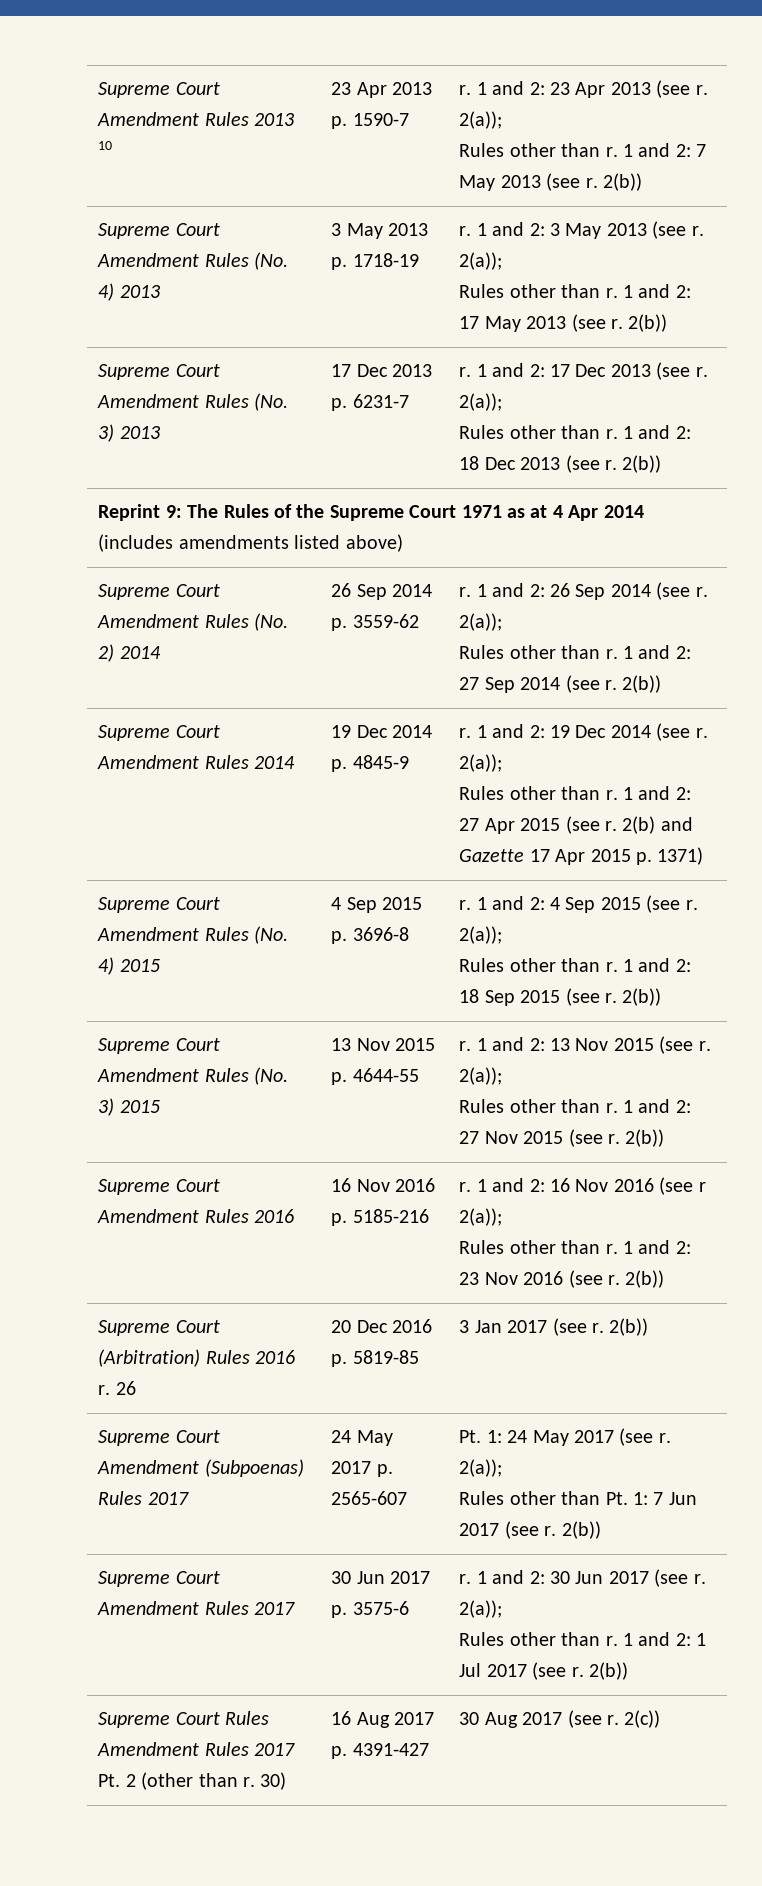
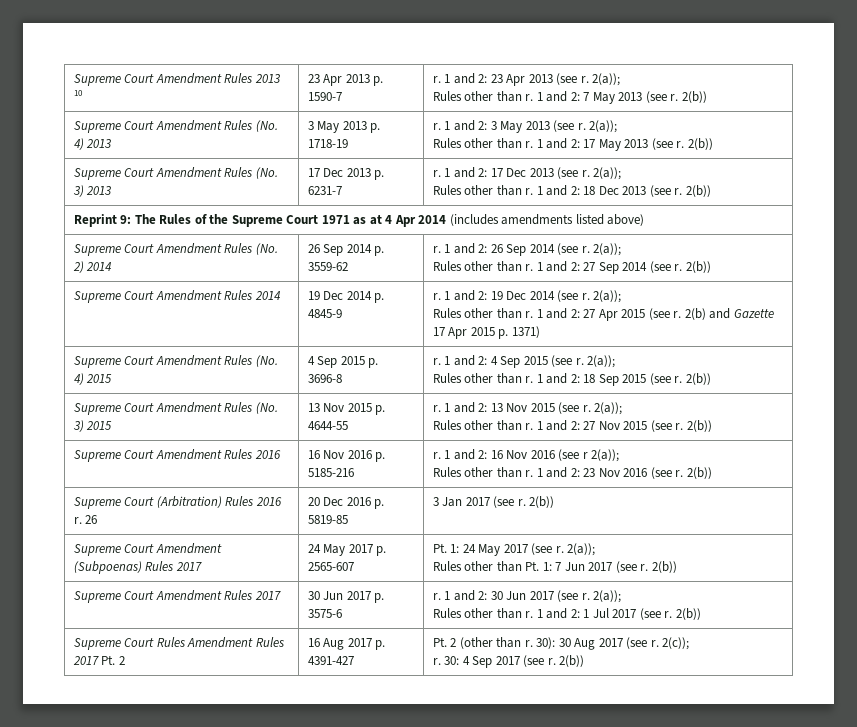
- Supreme Court Rules Amendment Rules 2017 Pt. 2 (other than r. 30) | 16 Aug 2017 p. 4391-427 | 30 Aug 2017 (see r. 2(c))
+ Supreme Court Rules Amendment Rules 2017 Pt. 2 | 16 Aug 2017 p. 4391-427 | Pt. 2 (other than r. 30): 30 Aug 2017 (see r. 2(c));
+ r. 30: 4 Sep 2017 (see r. 2(b))

